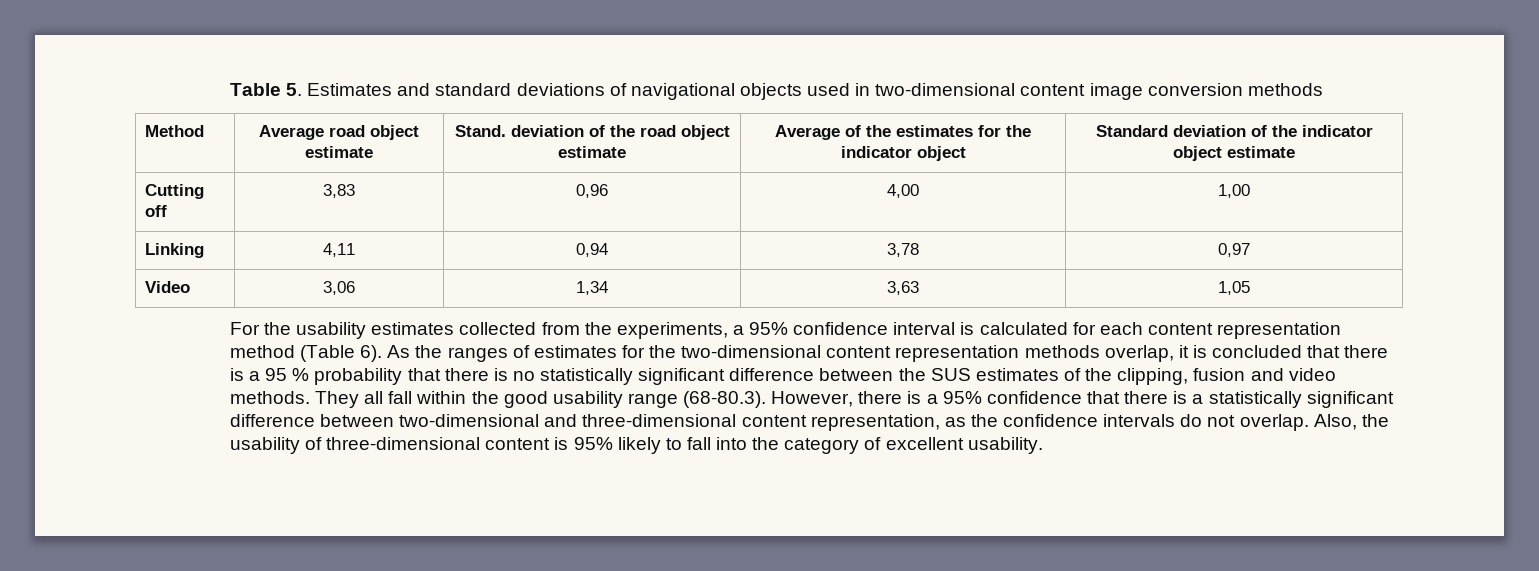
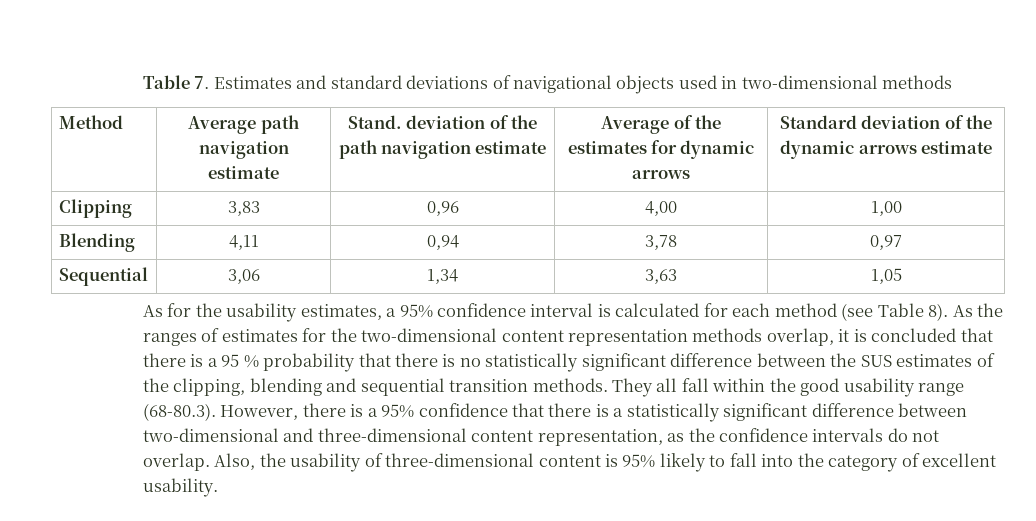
- Table 5. Estimates and standard deviations of navigational objects used in two-dimensional content image conversion methods
+ Table 7. Estimates and standard deviations of navigational objects used in two-dimensional methods
- Method | Average road object estimate | Stand. deviation of the road object estimate | Average of the estimates for the indicator object | Standard deviation of the indicator object estimate
+ Method | Average path navigation estimate | Stand. deviation of the path navigation estimate | Average of the estimates for dynamic arrows | Standard deviation of the dynamic arrows estimate
- Cutting off | 3,83 | 0,96 | 4,00 | 1,00
+ Clipping | 3,83 | 0,96 | 4,00 | 1,00
- Linking | 4,11 | 0,94 | 3,78 | 0,97
+ Blending | 4,11 | 0,94 | 3,78 | 0,97
- Video | 3,06 | 1,34 | 3,63 | 1,05
+ Sequential | 3,06 | 1,34 | 3,63 | 1,05
- For the usability estimates collected from the experiments, a 95% confidence interval is calculated for each content representation method (Table 6).
+ As for the usability estimates, a 95% confidence interval is calculated for each method (see Table 8).
- As the ranges of estimates for the two-dimensional content representation methods overlap, it is concluded that there is a 95 % probability that there is no statistically significant difference between the SUS estimates of the clipping, fusion and video methods.
+ As the ranges of estimates for the two-dimensional content representation methods overlap, it is concluded that there is a 95 % probability that there is no statistically significant difference between the SUS estimates of the clipping, blending and sequential transition methods.

